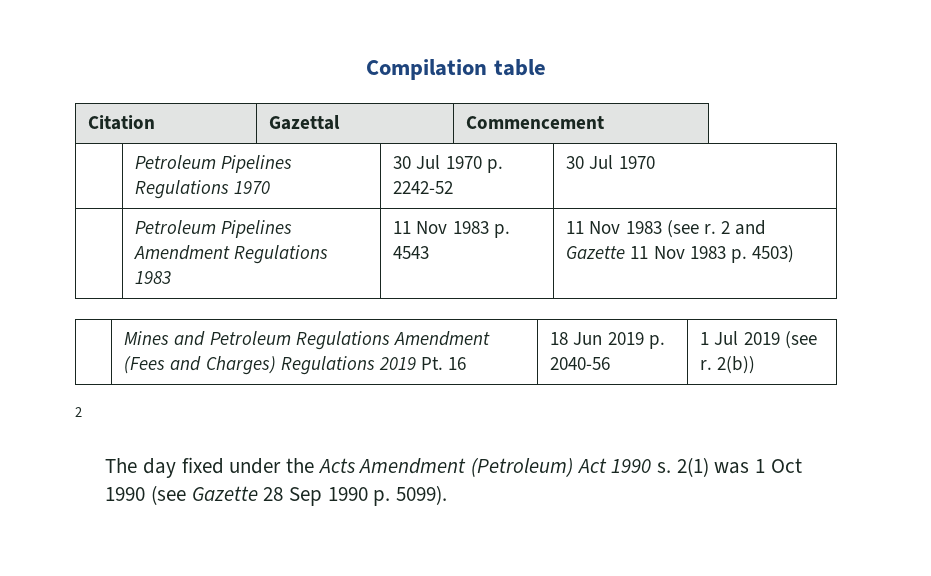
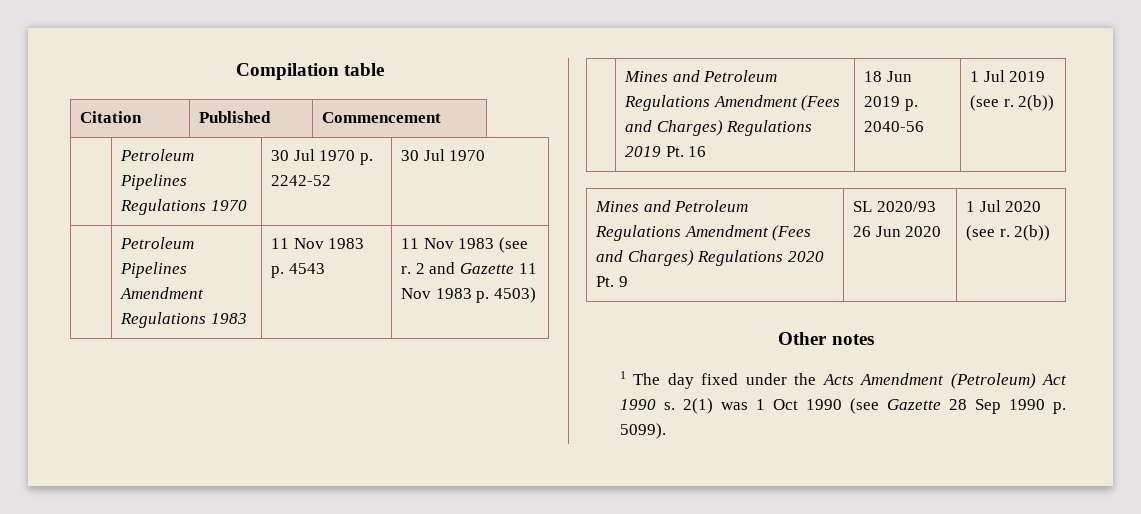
- Citation | Gazettal | Commencement
+ Citation | Published | Commencement
  | Mines and Petroleum Regulations Amendment (Fees and Charges) Regulations 2019 Pt. 16 | 18 Jun 2019 p. 2040-56 | 1 Jul 2019 (see r. 2(b))
- 2
- The day fixed under the Acts Amendment (Petroleum) Act 1990 s.
+ Mines and Petroleum Regulations Amendment (Fees and Charges) Regulations 2020 Pt. 9 | SL 2020/93 26 Jun 2020 | 1 Jul 2020 (see r. 2(b))
+ Other notes
+ 1 The day fixed under the Acts Amendment (Petroleum) Act 1990 s.

